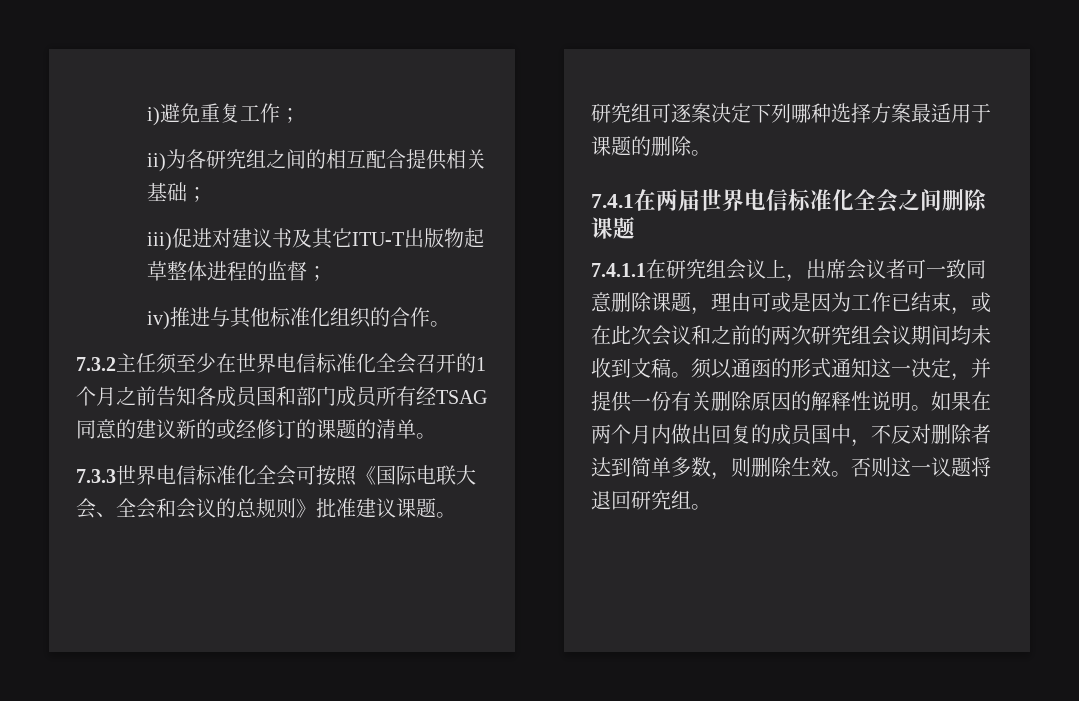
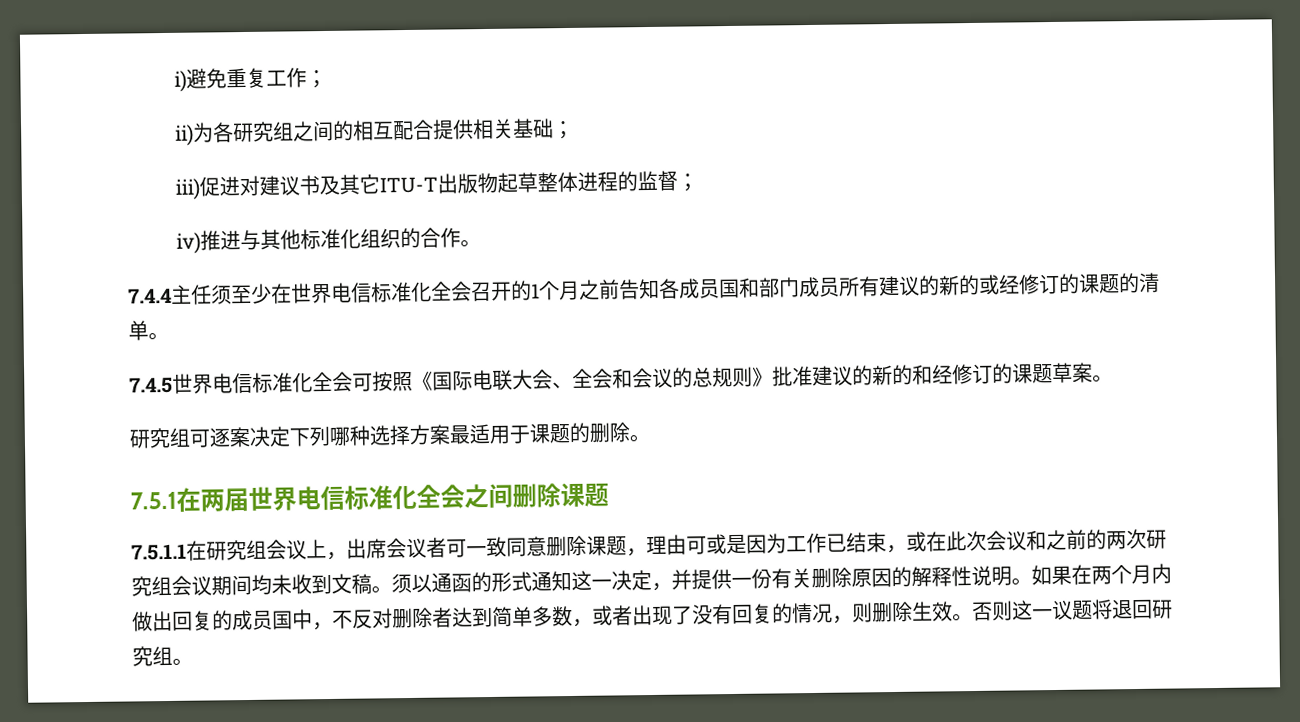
- 7.3.2主任须至少在世界电信标准化全会召开的1个月之前告知各成员国和部门成员所有经TSAG同意的建议新的或经修订的课题的清单。
+ 7.4.4主任须至少在世界电信标准化全会召开的1个月之前告知各成员国和部门成员所有建议的新的或经修订的课题的清单。
- 7.3.3世界电信标准化全会可按照《国际电联大会、全会和会议的总规则》批准建议课题。
+ 7.4.5世界电信标准化全会可按照《国际电联大会、全会和会议的总规则》批准建议的新的和经修订的课题草案。
- 7.4.1在两届世界电信标准化全会之间删除课题
+ 7.5.1在两届世界电信标准化全会之间删除课题
- 7.4.1.1在研究组会议上，出席会议者可一致同意删除课题，理由可或是因为工作已结束，或在此次会议和之前的两次研究组会议期间均未收到文稿。
+ 7.5.1.1在研究组会议上，出席会议者可一致同意删除课题，理由可或是因为工作已结束，或在此次会议和之前的两次研究组会议期间均未收到文稿。
- 如果在两个月内做出回复的成员国中，不反对删除者达到简单多数，则删除生效。
+ 如果在两个月内做出回复的成员国中，不反对删除者达到简单多数，或者出现了没有回复的情况，则删除生效。

